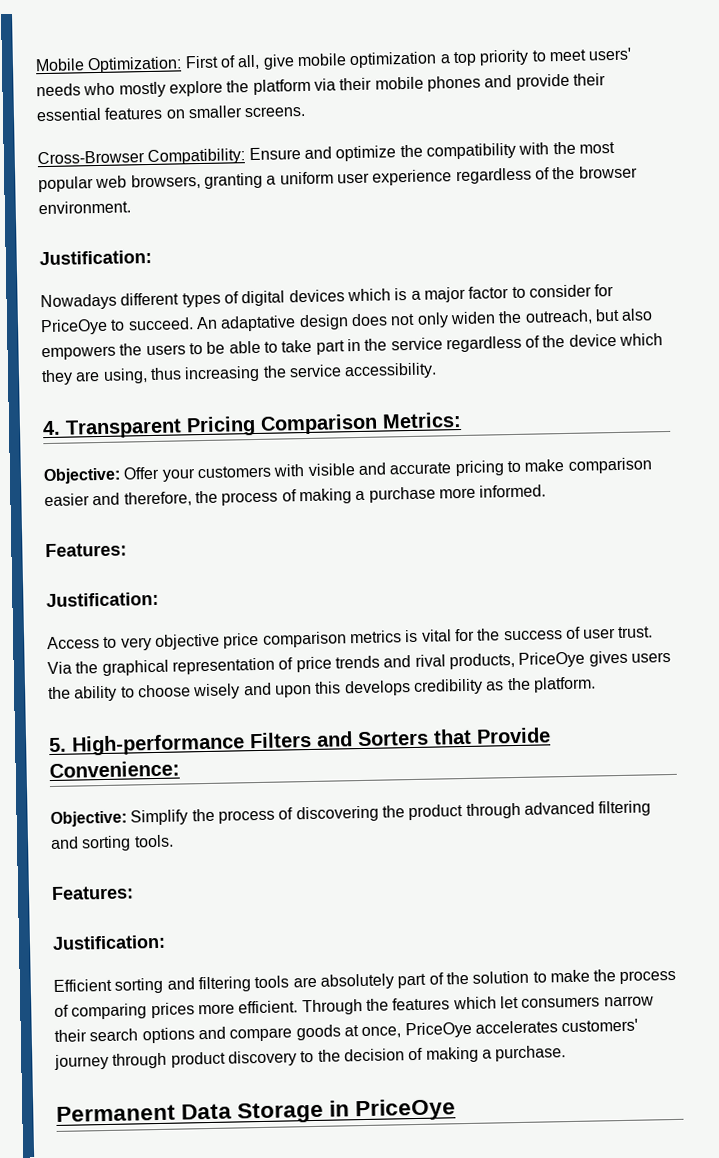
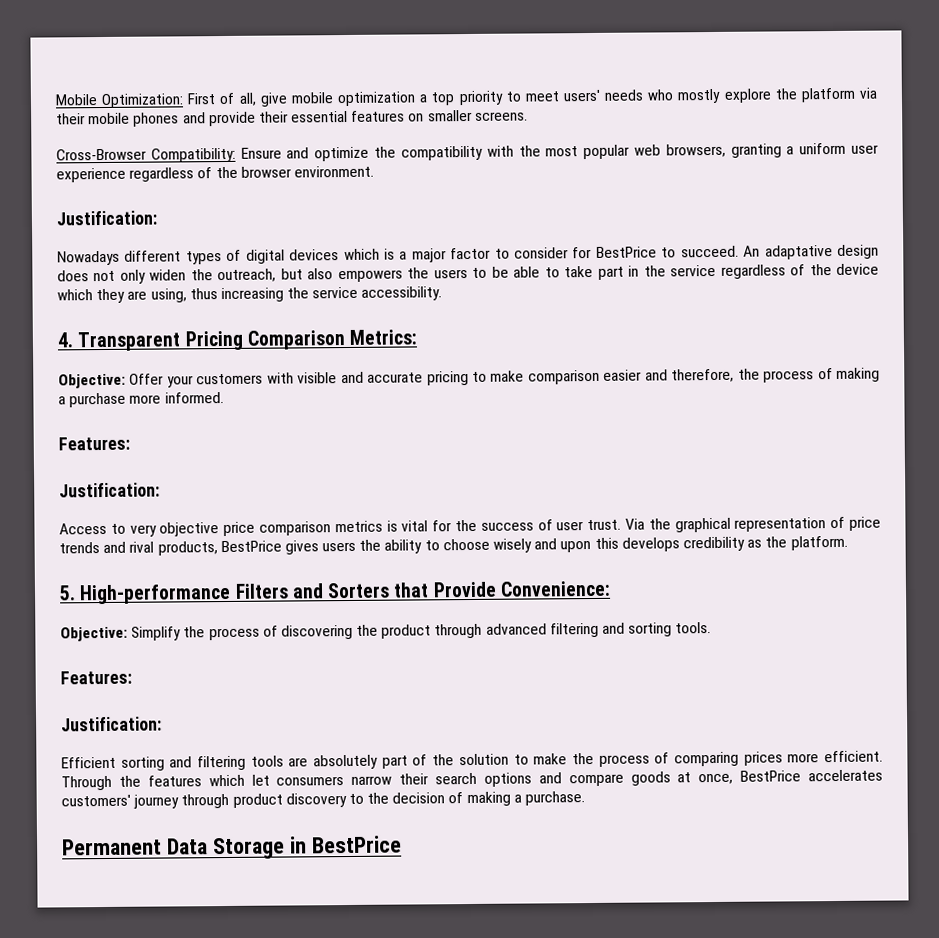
- Nowadays different types of digital devices which is a major factor to consider for PriceOye to succeed.
+ Nowadays different types of digital devices which is a major factor to consider for BestPrice to succeed.
- Via the graphical representation of price trends and rival products, PriceOye gives users the ability to choose wisely and upon this develops credibility as the platform.
+ Via the graphical representation of price trends and rival products, BestPrice gives users the ability to choose wisely and upon this develops credibility as the platform.
- Through the features which let consumers narrow their search options and compare goods at once, PriceOye accelerates customers' journey through product discovery to the decision of making a purchase.
+ Through the features which let consumers narrow their search options and compare goods at once, BestPrice accelerates customers' journey through product discovery to the decision of making a purchase.
- Permanent Data Storage in PriceOye
+ Permanent Data Storage in BestPrice

